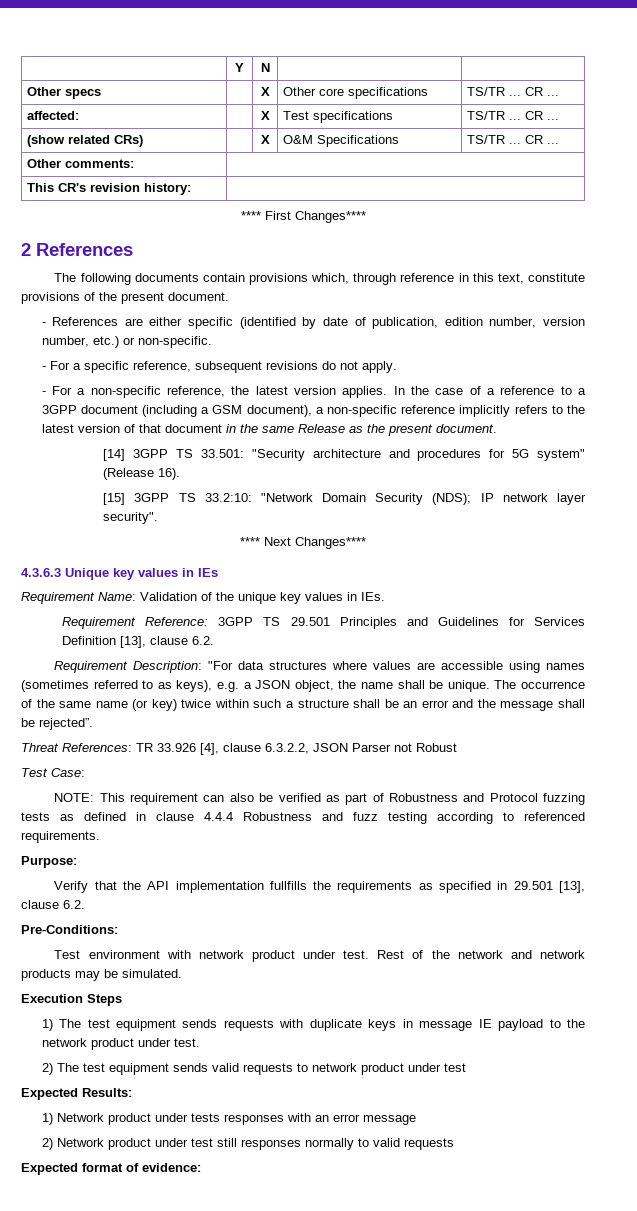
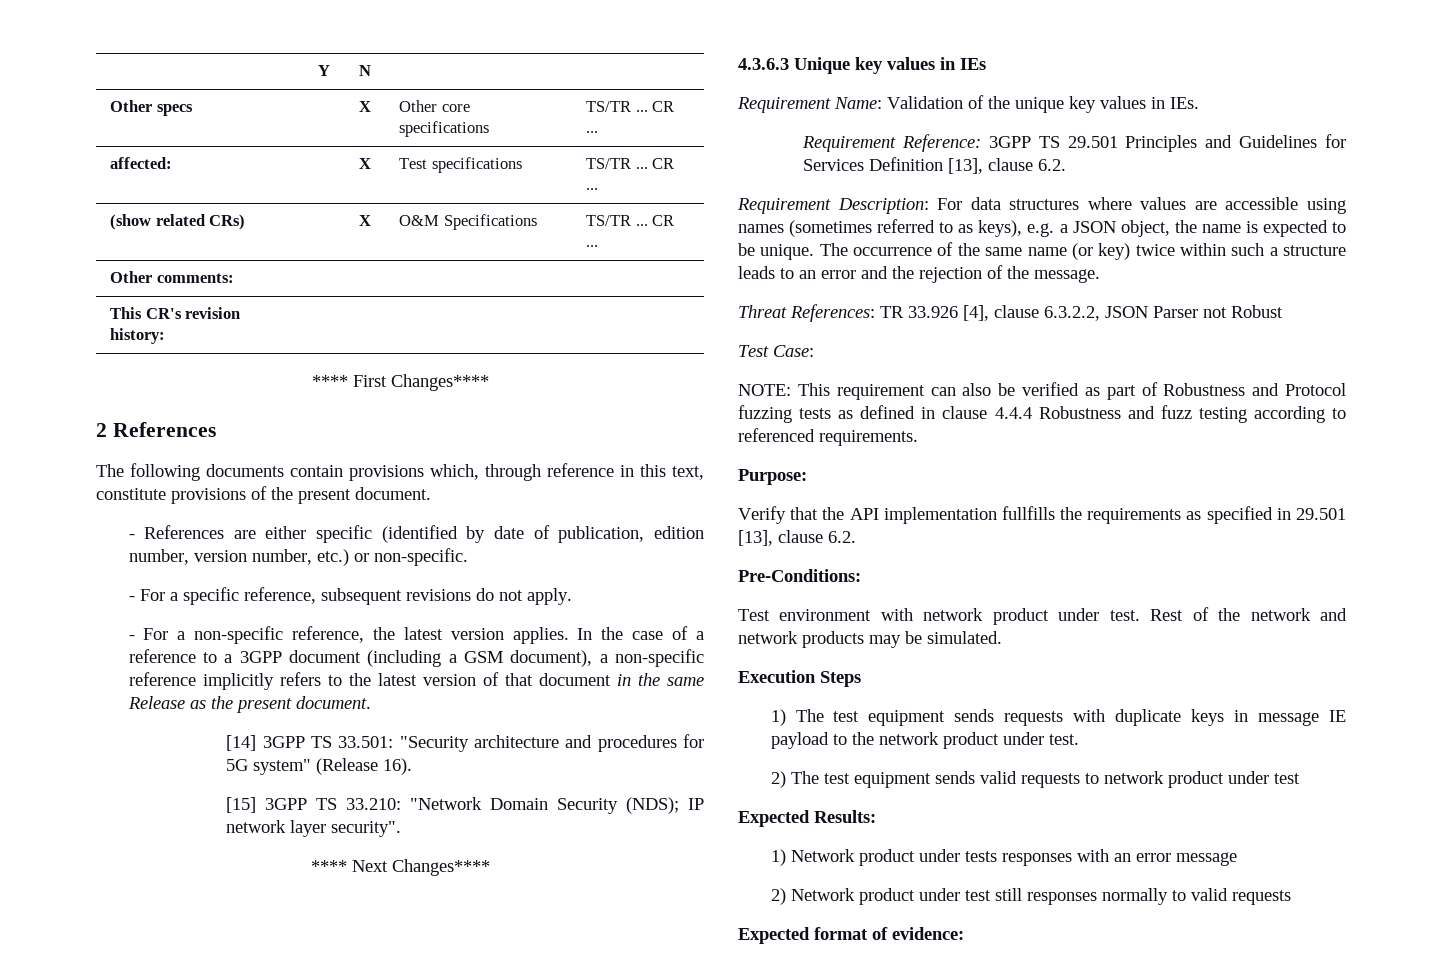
- [15] 3GPP TS 33.2:10: "Network Domain Security (NDS); IP network layer security".
+ [15] 3GPP TS 33.210: "Network Domain Security (NDS); IP network layer security".
- Requirement Description: "For data structures where values are accessible using names (sometimes referred to as keys), e.g. a JSON object, the name shall be unique.
+ Requirement Description: For data structures where values are accessible using names (sometimes referred to as keys), e.g. a JSON object, the name is expected to be unique.
- The occurrence of the same name (or key) twice within such a structure shall be an error and the message shall be rejected”.
+ The occurrence of the same name (or key) twice within such a structure leads to an error and the rejection of the message.

